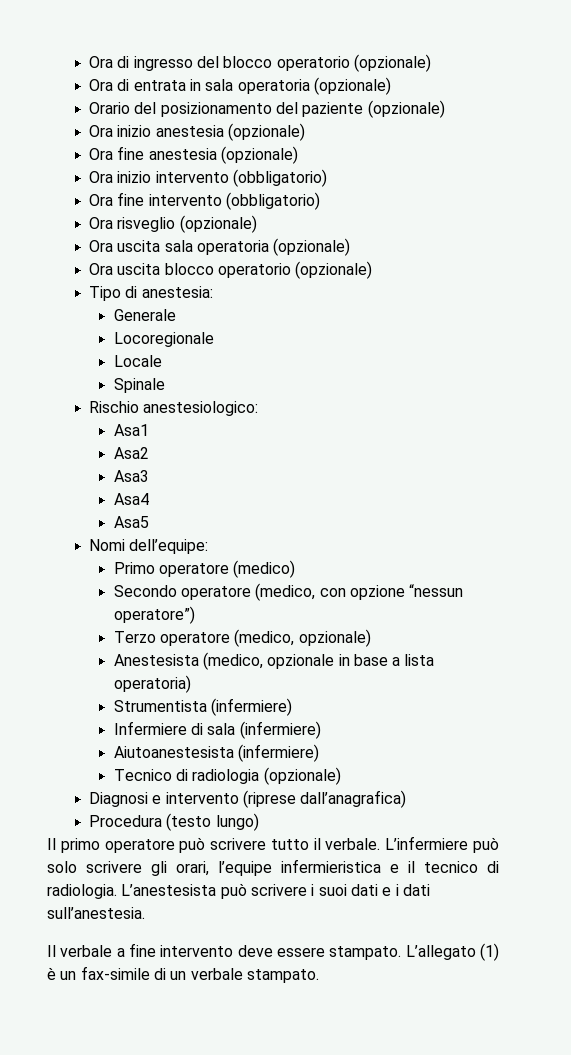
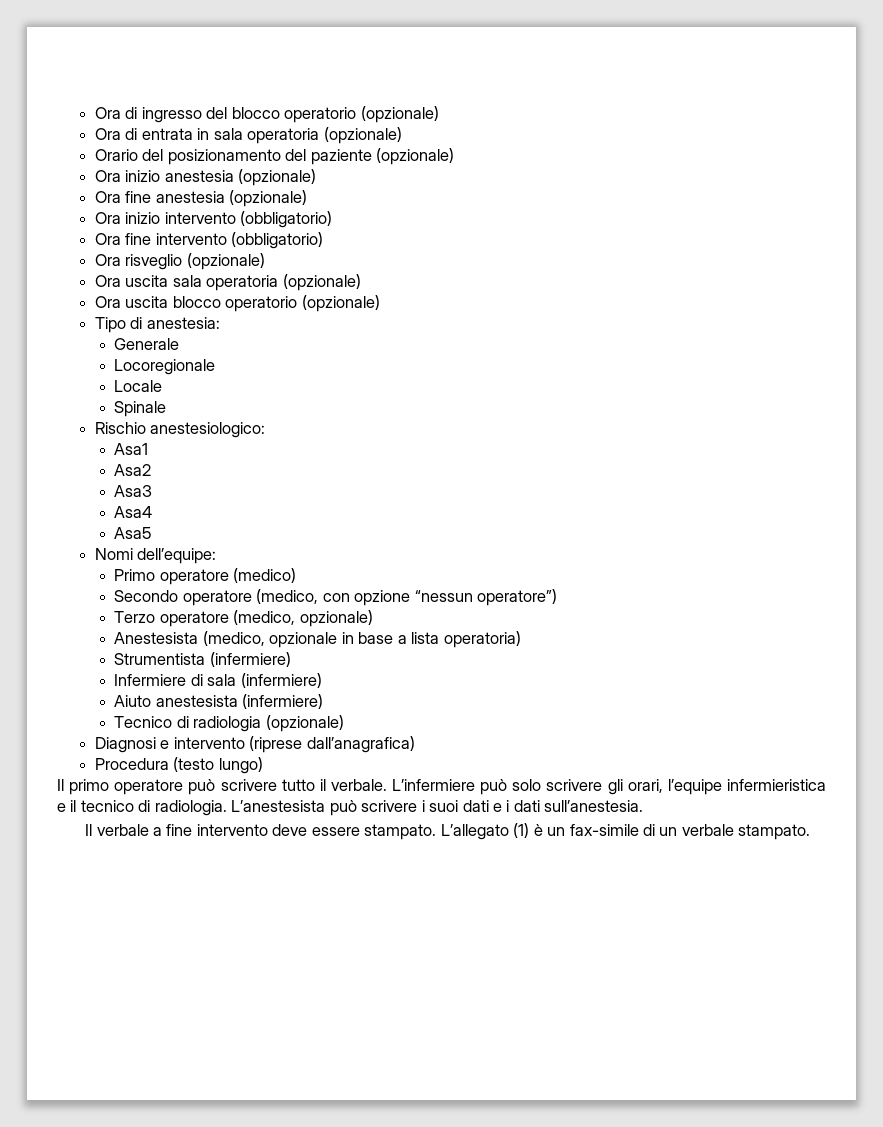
- Aiutoanestesista (infermiere)
+ Aiuto anestesista (infermiere)

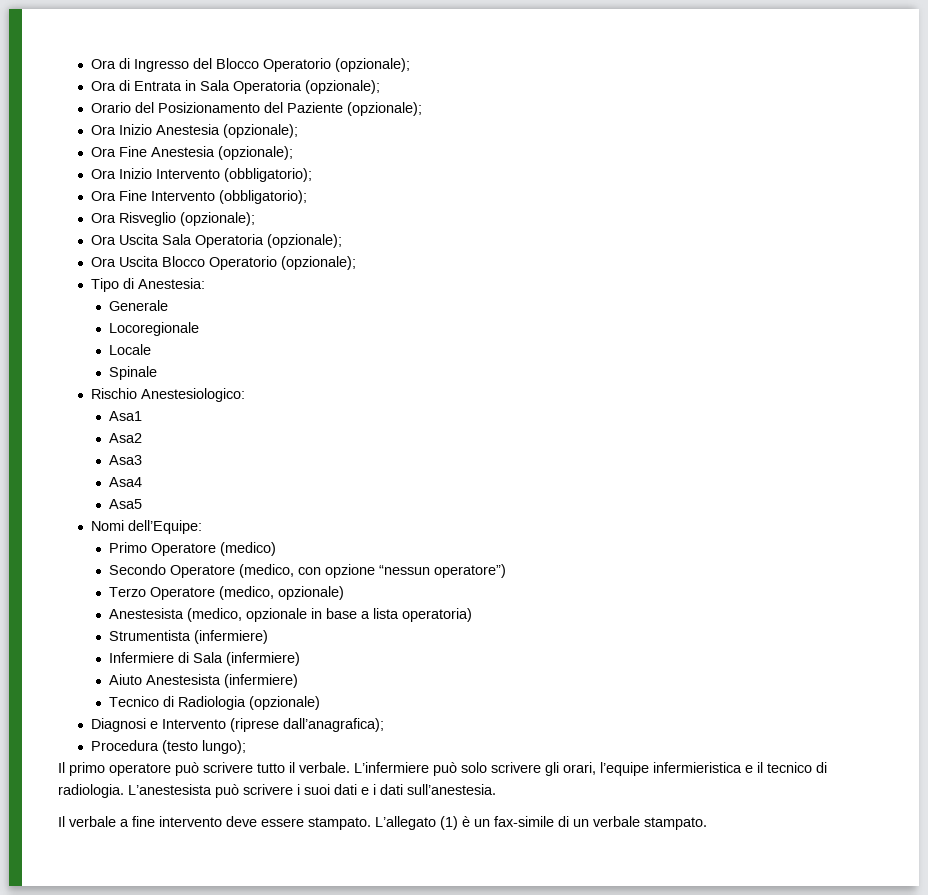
- Ora di ingresso del blocco operatorio (opzionale)
- Ora di entrata in sala operatoria (opzionale)
- Orario del posizionamento del paziente (opzionale)
- Ora inizio anestesia (opzionale)
- Ora fine anestesia (opzionale)
- Ora inizio intervento (obbligatorio)
- Ora fine intervento (obbligatorio)
- Ora risveglio (opzionale)
- Ora uscita sala operatoria (opzionale)
- Ora uscita blocco operatorio (opzionale)
+ Ora di Ingresso del Blocco Operatorio (opzionale);
+ Ora di Entrata in Sala Operatoria (opzionale);
+ Orario del Posizionamento del Paziente (opzionale);
+ Ora Inizio Anestesia (opzionale);
+ Ora Fine Anestesia (opzionale);
+ Ora Inizio Intervento (obbligatorio);
+ Ora Fine Intervento (obbligatorio);
+ Ora Risveglio (opzionale);
+ Ora Uscita Sala Operatoria (opzionale);
+ Ora Uscita Blocco Operatorio (opzionale);
- Tipo di anestesia:
+ Tipo di Anestesia:
- Rischio anestesiologico:
+ Rischio Anestesiologico:
- Nomi dell’equipe:
+ Nomi dell’Equipe:
- Primo operatore (medico)
+ Primo Operatore (medico)
- Secondo operatore (medico, con opzione “nessun operatore”)
+ Secondo Operatore (medico, con opzione “nessun operatore”)
- Terzo operatore (medico, opzionale)
+ Terzo Operatore (medico, opzionale)
- Infermiere di sala (infermiere)
+ Infermiere di Sala (infermiere)
- Aiuto anestesista (infermiere)
+ Aiuto Anestesista (infermiere)
- Tecnico di radiologia (opzionale)
+ Tecnico di Radiologia (opzionale)
- Diagnosi e intervento (riprese dall’anagrafica)
+ Diagnosi e Intervento (riprese dall’anagrafica);
- Procedura (testo lungo)
+ Procedura (testo lungo);

